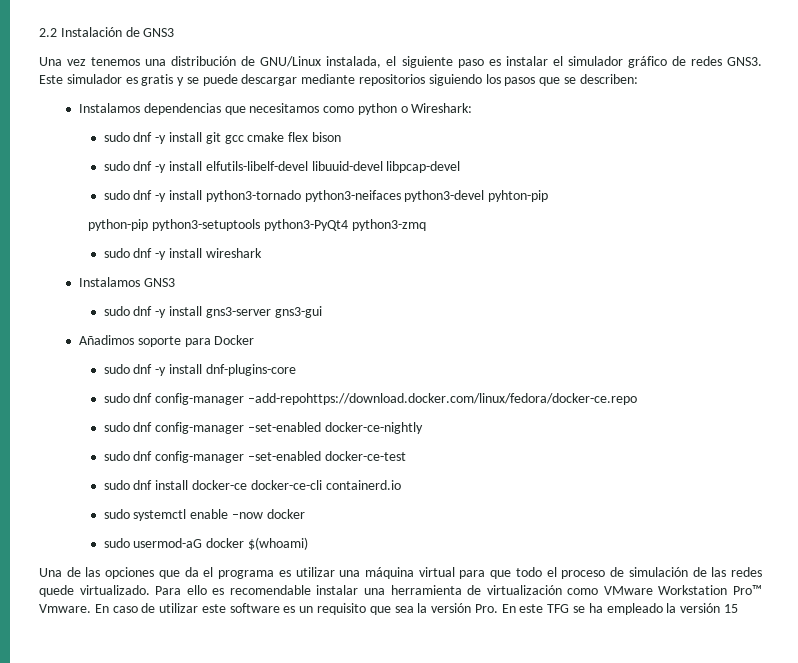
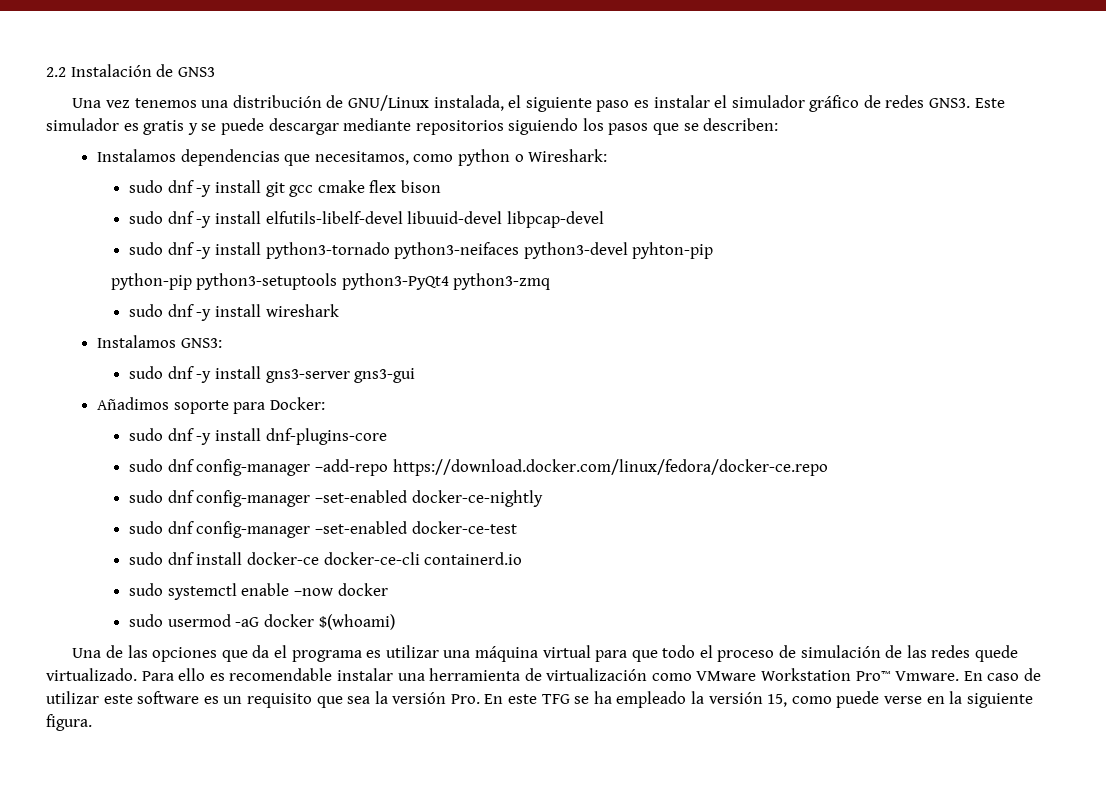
- Instalamos dependencias que necesitamos como python o Wireshark:
+ Instalamos dependencias que necesitamos, como python o Wireshark:
- Instalamos GNS3
+ Instalamos GNS3:
- Añadimos soporte para Docker
+ Añadimos soporte para Docker:
- sudo dnf config-manager –add-repohttps://download.docker.com/linux/fedora/docker-ce.repo
+ sudo dnf config-manager –add-repo https://download.docker.com/linux/fedora/docker-ce.repo
- sudo usermod-aG docker $(whoami)
+ sudo usermod -aG docker $(whoami)
- En caso de utilizar este software es un requisito que sea la versión Pro. En este TFG se ha empleado la versión 15
+ En caso de utilizar este software es un requisito que sea la versión Pro. En este TFG se ha empleado la versión 15, como puede verse en la siguiente figura.

